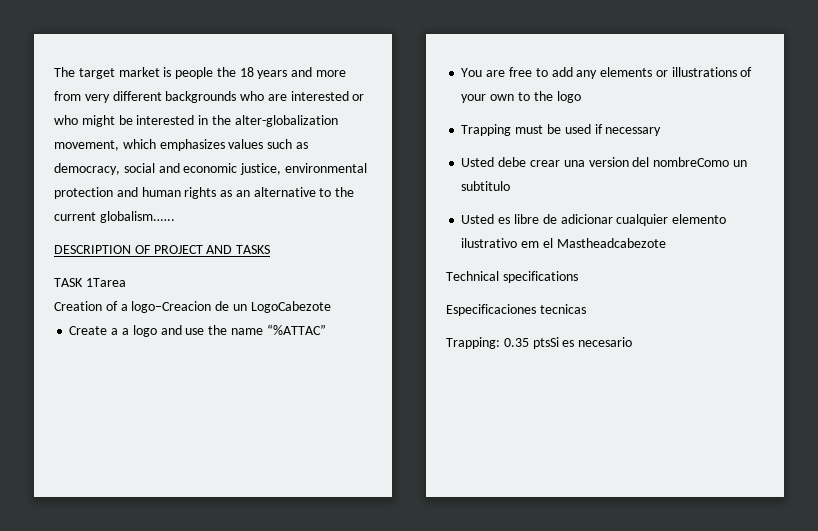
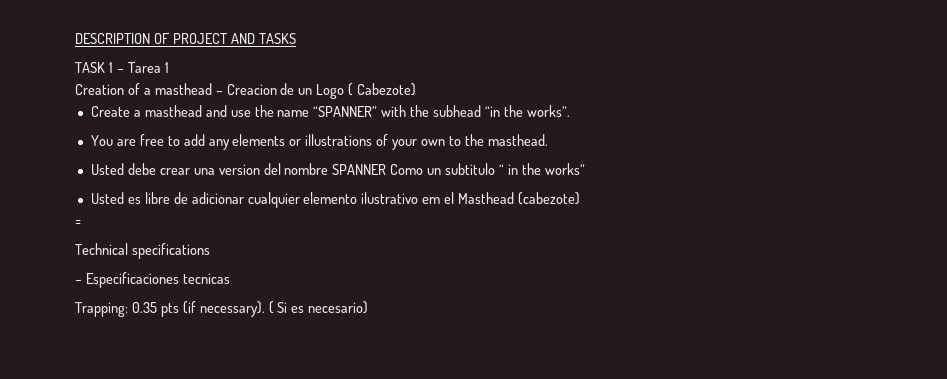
- The target market is people the 18 years and more from very different backgrounds who are interested or who might be interested in the alter-globalization movement, which emphasizes values such as democracy, social and economic justice, environmental protection and human rights as an alternative to the current globalism.…..
- TASK 1Tarea
+ TASK 1 – Tarea 1
- Creation of a logo–Creacion de un LogoCabezote
+ Creation of a masthead – Creacion de un Logo ( Cabezote)
- Create a a logo and use the name “%ATTAC”
+ Create a masthead and use the name “SPANNER” with the subhead “in the works”.
- You are free to add any elements or illustrations of your own to the logo
- Trapping must be used if necessary
+ You are free to add any elements or illustrations of your own to the masthead.
- Usted debe crear una version del nombreComo un subtitulo
+ Usted debe crear una version del nombre SPANNER Como un subtitulo “ in the works”
- Usted es libre de adicionar cualquier elemento ilustrativo em el Mastheadcabezote
+ Usted es libre de adicionar cualquier elemento ilustrativo em el Masthead (cabezote)
+ =
- Especificaciones tecnicas
+ – Especificaciones tecnicas
- Trapping: 0.35 ptsSi es necesario
+ Trapping: 0.35 pts (if necessary). ( Si es necesario)

